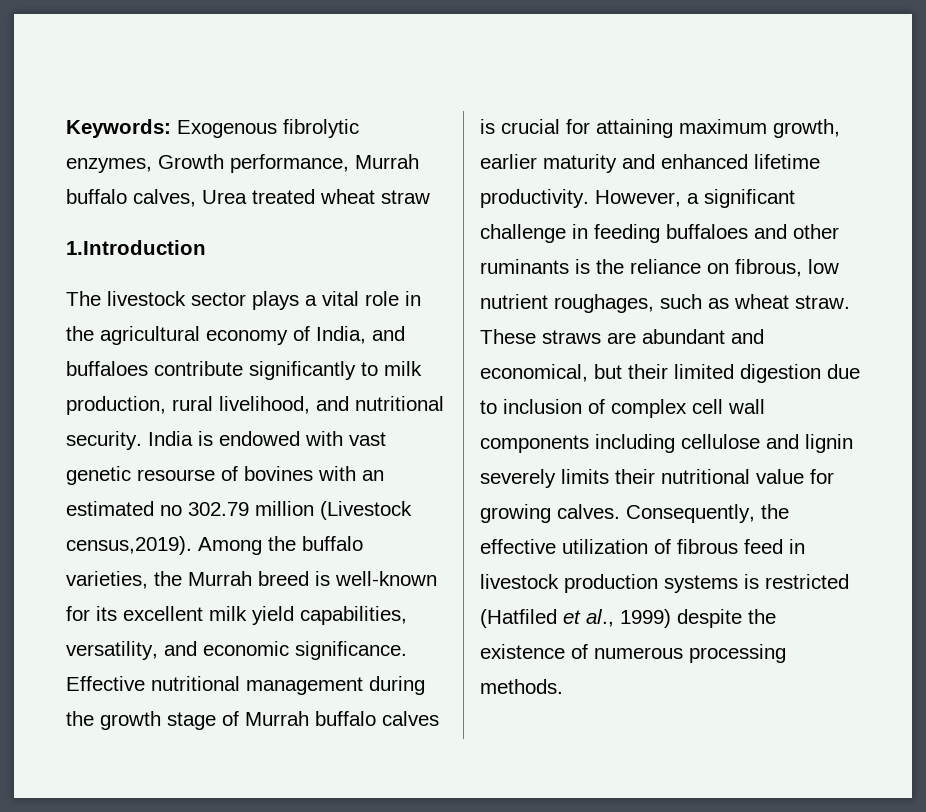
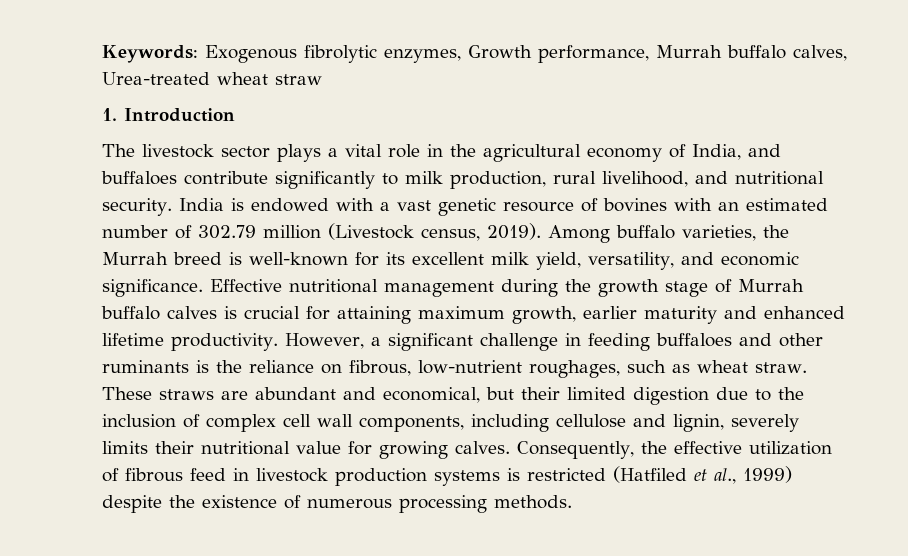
- Keywords: Exogenous fibrolytic enzymes, Growth performance, Murrah buffalo calves, Urea treated wheat straw
+ Keywords: Exogenous fibrolytic enzymes, Growth performance, Murrah buffalo calves, Urea-treated wheat straw
- 1.Introduction
+ 1. Introduction
- India is endowed with vast genetic resourse of bovines with an estimated no 302.79 million (Livestock census,2019). Among the buffalo varieties, the Murrah breed is well-known for its excellent milk yield capabilities, versatility, and economic significance.
+ India is endowed with a vast genetic resource of bovines with an estimated number of 302.79 million (Livestock census, 2019). Among buffalo varieties, the Murrah breed is well-known for its excellent milk yield, versatility, and economic significance.
- However, a significant challenge in feeding buffaloes and other ruminants is the reliance on fibrous, low nutrient roughages, such as wheat straw.
+ However, a significant challenge in feeding buffaloes and other ruminants is the reliance on fibrous, low-nutrient roughages, such as wheat straw.
- These straws are abundant and economical, but their limited digestion due to inclusion of complex cell wall components including cellulose and lignin severely limits their nutritional value for growing calves.
+ These straws are abundant and economical, but their limited digestion due to the inclusion of complex cell wall components, including cellulose and lignin, severely limits their nutritional value for growing calves.

